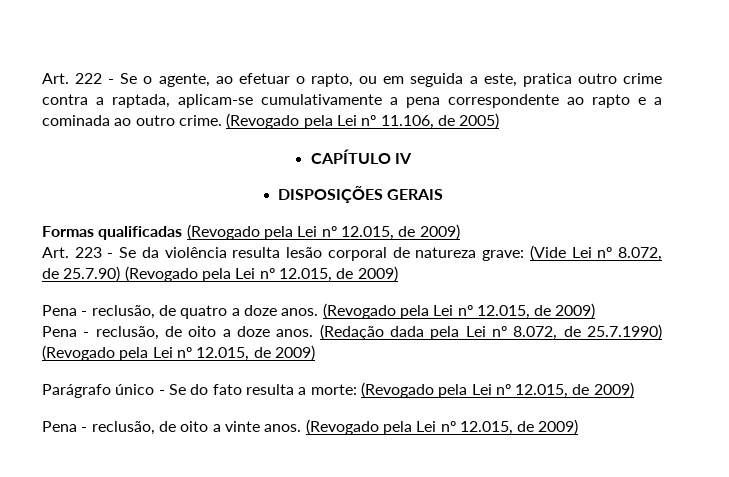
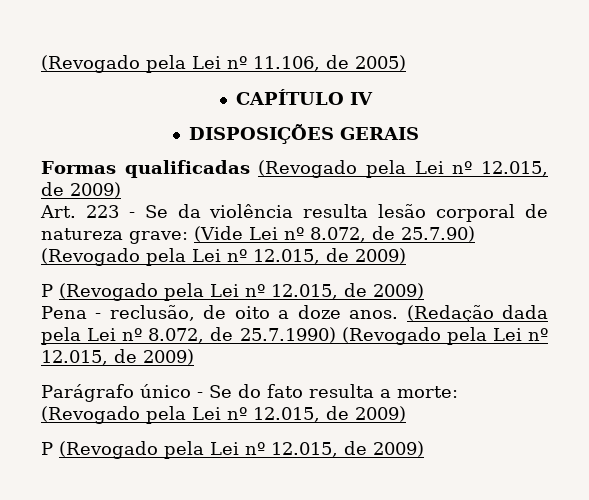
- Art. 222 - Se o agente, ao efetuar o rapto, ou em seguida a este, pratica outro crime contra a raptada, aplicam-se cumulativamente a pena correspondente ao rapto e a cominada ao outro crime.
  Art. 223 - Se da violência resulta lesão corporal de natureza grave: (Vide Lei nº 8.072, de 25.7.90) (Revogado pela Lei nº 12.015, de 2009)
- Pena - reclusão, de quatro a doze anos. (Revogado pela Lei nº 12.015, de 2009)
+ P (Revogado pela Lei nº 12.015, de 2009)
  Parágrafo único - Se do fato resulta a morte: (Revogado pela Lei nº 12.015, de 2009)
- Pena - reclusão, de oito a vinte anos. (Revogado pela Lei nº 12.015, de 2009)
+ P (Revogado pela Lei nº 12.015, de 2009)

